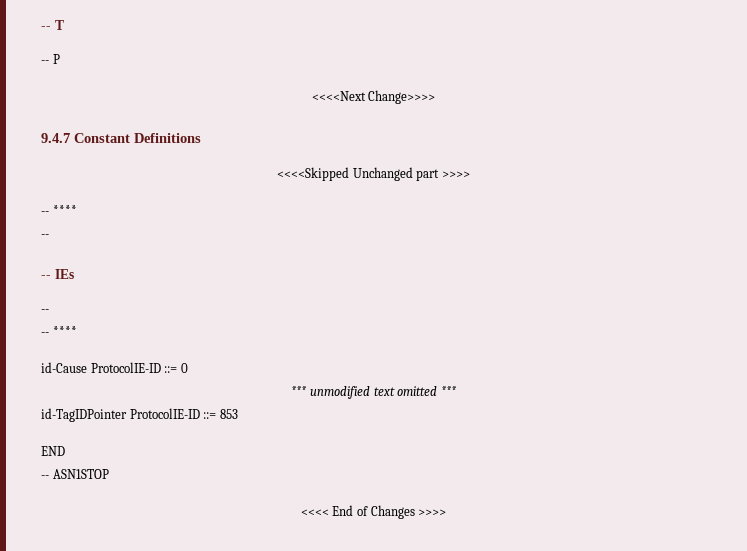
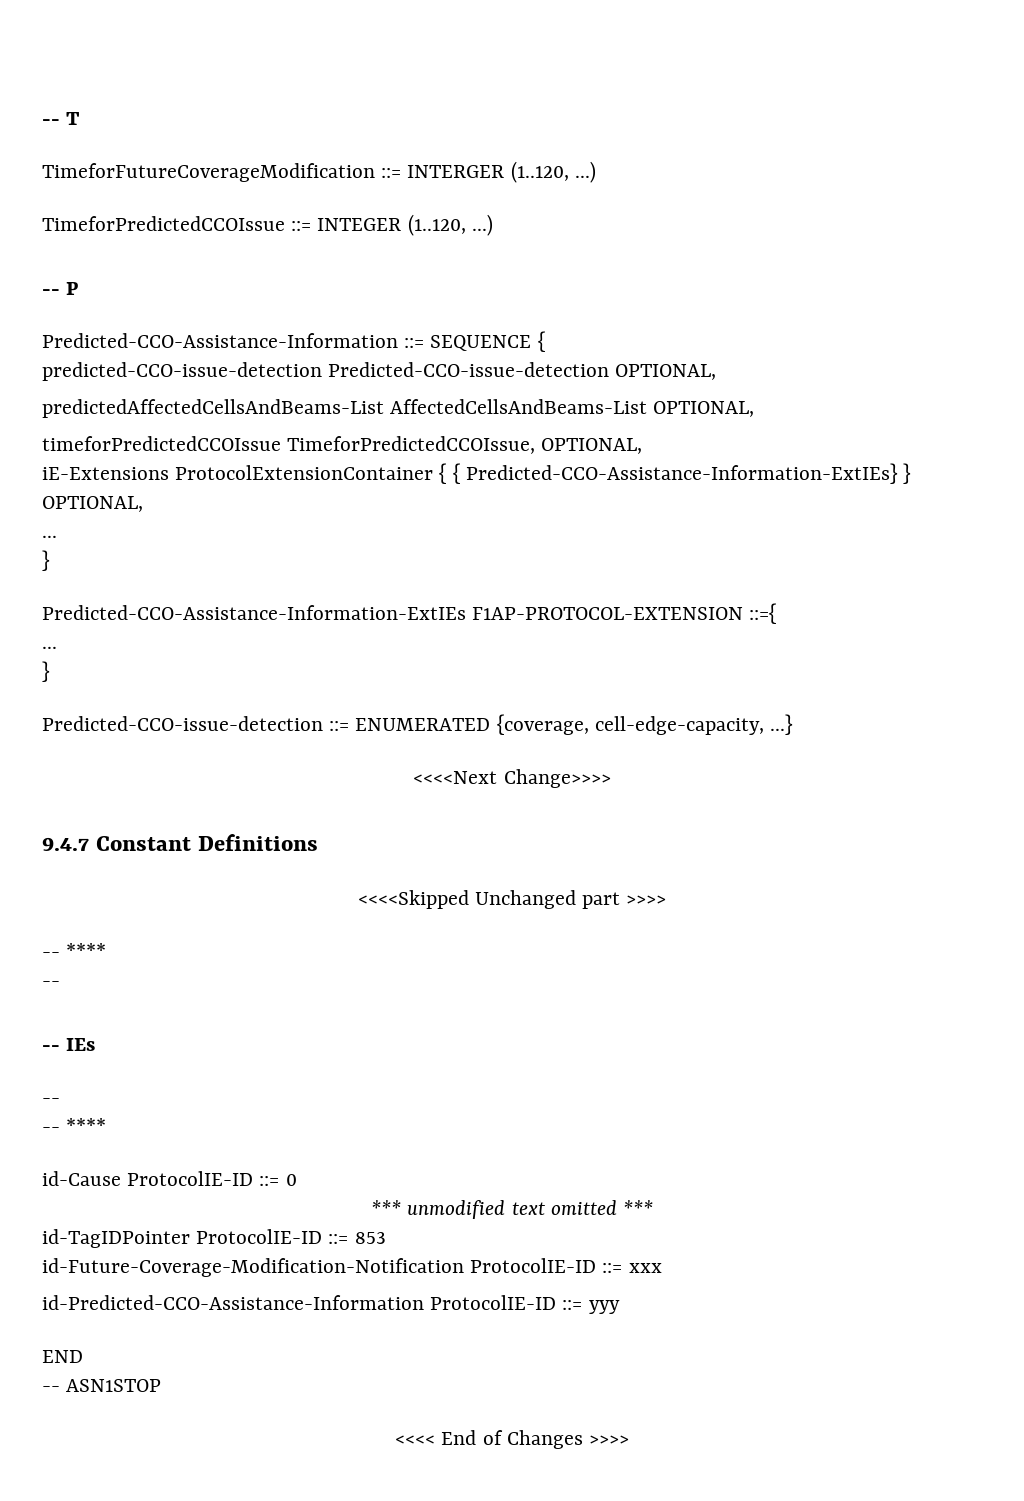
+ TimeforFutureCoverageModification ::= INTERGER (1..120, ...)
+ TimeforPredictedCCOIssue ::= INTEGER (1..120, ...)
  -- P
+ Predicted-CCO-Assistance-Information ::= SEQUENCE {
+ predicted-CCO-issue-detection Predicted-CCO-issue-detection OPTIONAL,
+ predictedAffectedCellsAndBeams-List AffectedCellsAndBeams-List OPTIONAL,
+ timeforPredictedCCOIssue TimeforPredictedCCOIssue, OPTIONAL,
+ iE-Extensions ProtocolExtensionContainer { { Predicted-CCO-Assistance-Information-ExtIEs} } OPTIONAL,
+ ...
+ }
+ Predicted-CCO-Assistance-Information-ExtIEs F1AP-PROTOCOL-EXTENSION ::={
+ ...
+ }
+ Predicted-CCO-issue-detection ::= ENUMERATED {coverage, cell-edge-capacity, ...}
+ id-Future-Coverage-Modification-Notification ProtocolIE-ID ::= xxx
+ id-Predicted-CCO-Assistance-Information ProtocolIE-ID ::= yyy

